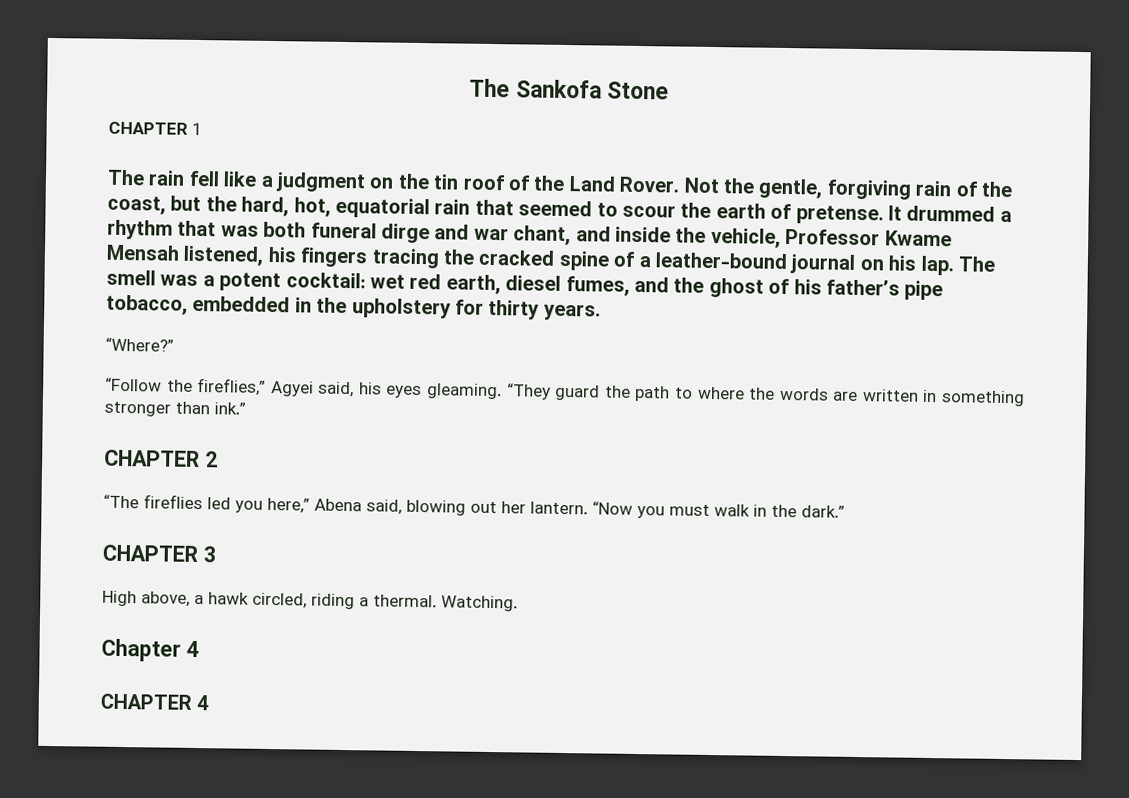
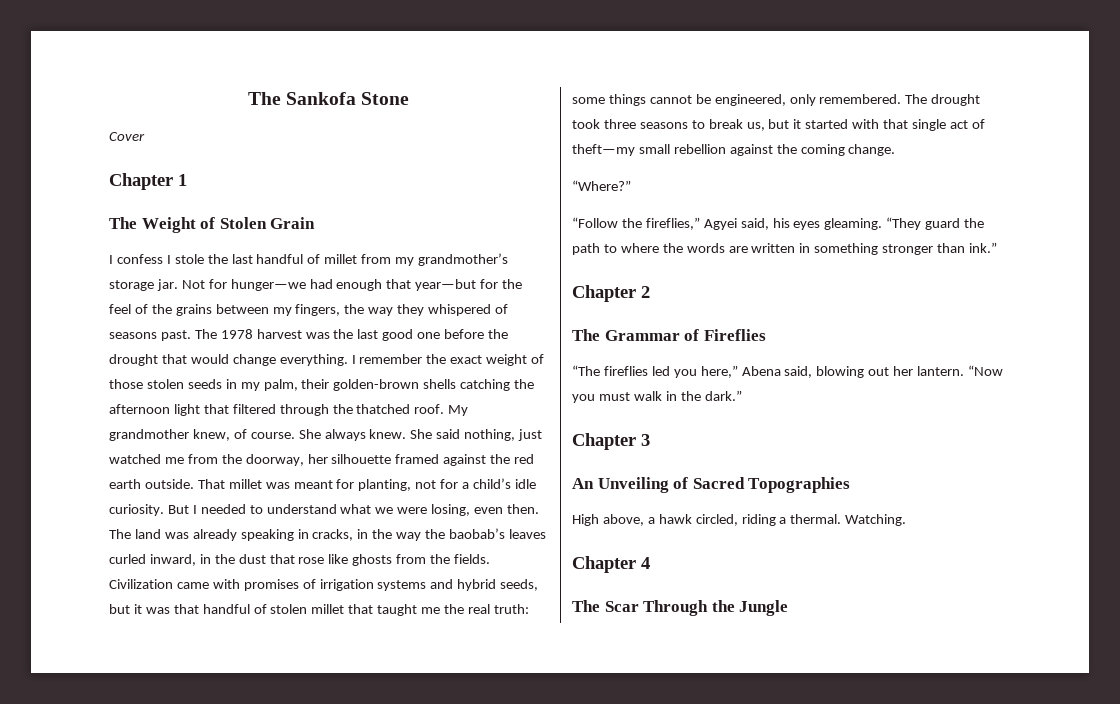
- CHAPTER 1
+ Cover
+ Chapter 1
- The rain fell like a judgment on the tin roof of the Land Rover. Not the gentle, forgiving rain of the coast, but the hard, hot, equatorial rain that seemed to scour the earth of pretense. It drummed a rhythm that was both funeral dirge and war chant, and inside the vehicle, Professor Kwame Mensah listened, his fingers tracing the cracked spine of a leather-bound journal on his lap. The smell was a potent cocktail: wet red earth, diesel fumes, and the ghost of his father’s pipe tobacco, embedded in the upholstery for thirty years.
+ The Weight of Stolen Grain
+ I confess I stole the last handful of millet from my grandmother’s storage jar. Not for hunger—we had enough that year—but for the feel of the grains between my fingers, the way they whispered of seasons past. The 1978 harvest was the last good one before the drought that would change everything. I remember the exact weight of those stolen seeds in my palm, their golden-brown shells catching the afternoon light that filtered through the thatched roof. My grandmother knew, of course. She always knew. She said nothing, just watched me from the doorway, her silhouette framed against the red earth outside. That millet was meant for planting, not for a child’s idle curiosity. But I needed to understand what we were losing, even then. The land was already speaking in cracks, in the way the baobab’s leaves curled inward, in the dust that rose like ghosts from the fields. Civilization came with promises of irrigation systems and hybrid seeds, but it was that handful of stolen millet that taught me the real truth: some things cannot be engineered, only remembered. The drought took three seasons to break us, but it started with that single act of theft—my small rebellion against the coming change.
- CHAPTER 2
+ Chapter 2
+ The Grammar of Fireflies
- CHAPTER 3
+ Chapter 3
+ An Unveiling of Sacred Topographies
- CHAPTER 4
+ The Scar Through the Jungle

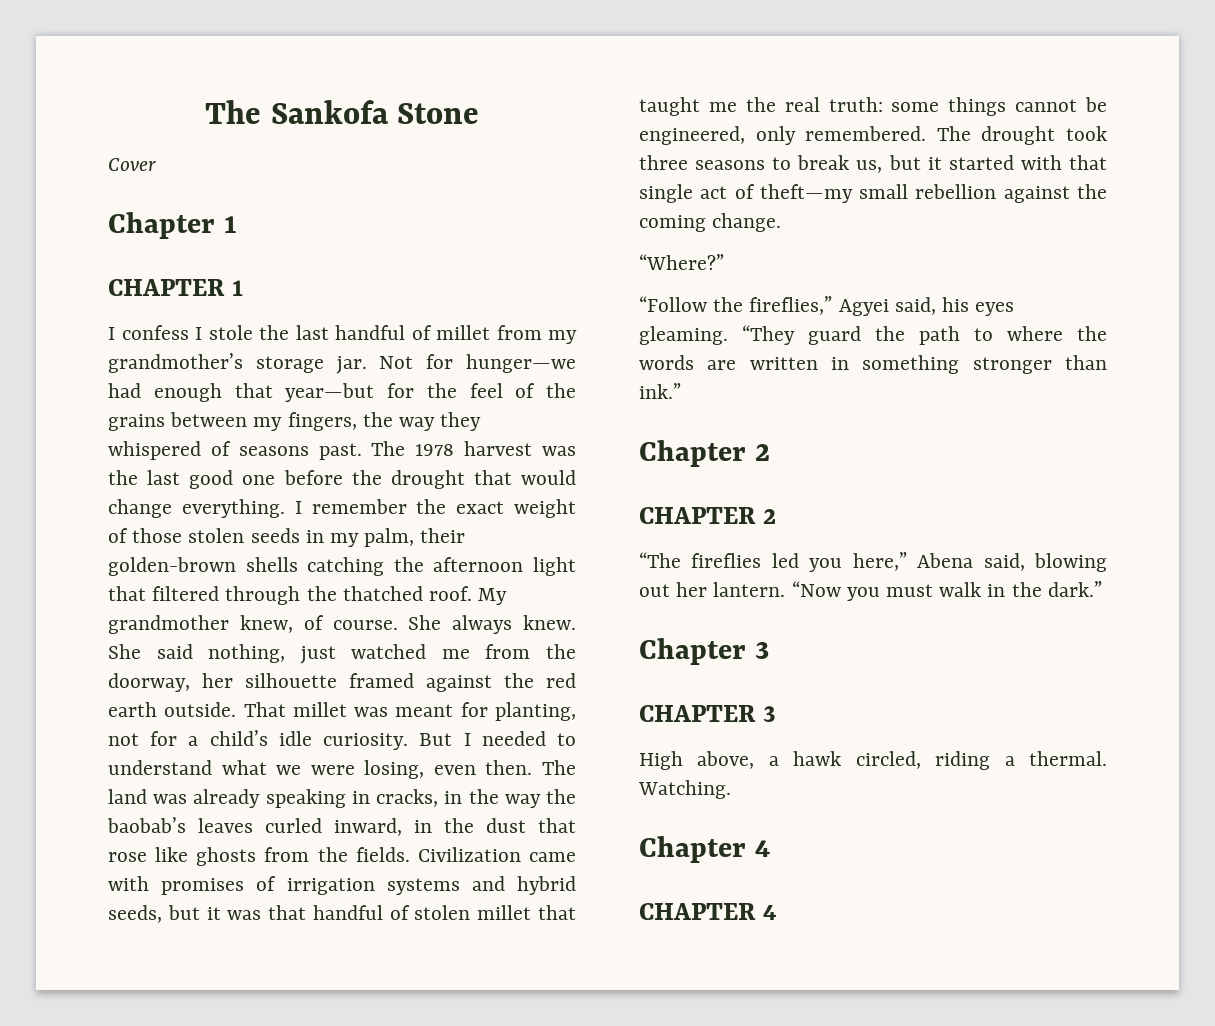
- The Weight of Stolen Grain
+ CHAPTER 1
- The Grammar of Fireflies
+ CHAPTER 2
- An Unveiling of Sacred Topographies
+ CHAPTER 3
- The Scar Through the Jungle
+ CHAPTER 4

